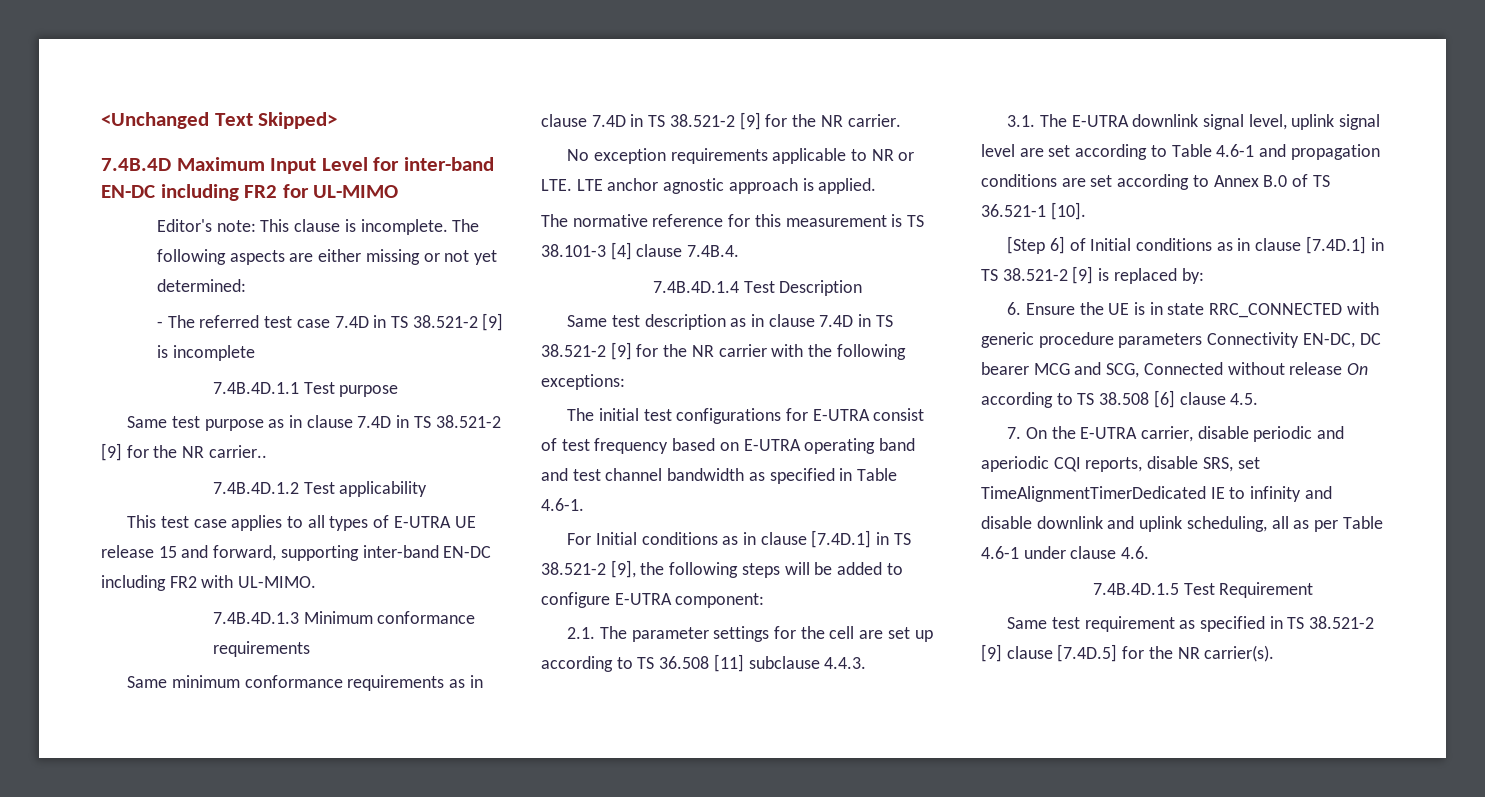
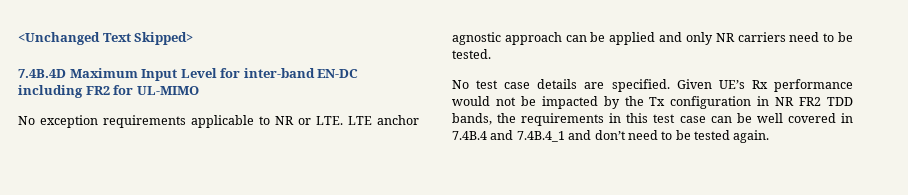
- Editor's note: This clause is incomplete. The following aspects are either missing or not yet determined:
- - The referred test case 7.4D in TS 38.521-2 [9] is incomplete
- 7.4B.4D.1.1 Test purpose
- Same test purpose as in clause 7.4D in TS 38.521-2 [9] for the NR carrier..
- 7.4B.4D.1.2 Test applicability
- This test case applies to all types of E-UTRA UE release 15 and forward, supporting inter-band EN-DC including FR2 with UL-MIMO.
- 7.4B.4D.1.3 Minimum conformance requirements
- Same minimum conformance requirements as in clause 7.4D in TS 38.521-2 [9] for the NR carrier.
- No exception requirements applicable to NR or LTE. LTE anchor agnostic approach is applied.
- The normative reference for this measurement is TS 38.101-3 [4] clause 7.4B.4.
- 7.4B.4D.1.4 Test Description
- Same test description as in clause 7.4D in TS 38.521-2 [9] for the NR carrier with the following exceptions:
- The initial test configurations for E-UTRA consist of test frequency based on E-UTRA operating band and test channel bandwidth as specified in Table 4.6-1.
- For Initial conditions as in clause [7.4D.1] in TS 38.521-2 [9], the following steps will be added to configure E-UTRA component:
- 2.1. The parameter settings for the cell are set up according to TS 36.508 [11] subclause 4.4.3.
- 3.1. The E-UTRA downlink signal level, uplink signal level are set according to Table 4.6-1 and propagation conditions are set according to Annex B.0 of TS 36.521-1 [10].
- [Step 6] of Initial conditions as in clause [7.4D.1] in TS 38.521-2 [9] is replaced by:
- 6. Ensure the UE is in state RRC_CONNECTED with generic procedure parameters Connectivity EN-DC, DC bearer MCG and SCG, Connected without release On according to TS 38.508 [6] clause 4.5.
- 7. On the E-UTRA carrier, disable periodic and aperiodic CQI reports, disable SRS, set TimeAlignmentTimerDedicated IE to infinity and disable downlink and uplink scheduling, all as per Table 4.6-1 under clause 4.6.
- 7.4B.4D.1.5 Test Requirement
- Same test requirement as specified in TS 38.521-2 [9] clause [7.4D.5] for the NR carrier(s).
+ No exception requirements applicable to NR or LTE. LTE anchor agnostic approach can be applied and only NR carriers need to be tested.
+ No test case details are specified. Given UE’s Rx performance would not be impacted by the Tx configuration in NR FR2 TDD bands, the requirements in this test case can be well covered in 7.4B.4 and 7.4B.4_1 and don’t need to be tested again.

